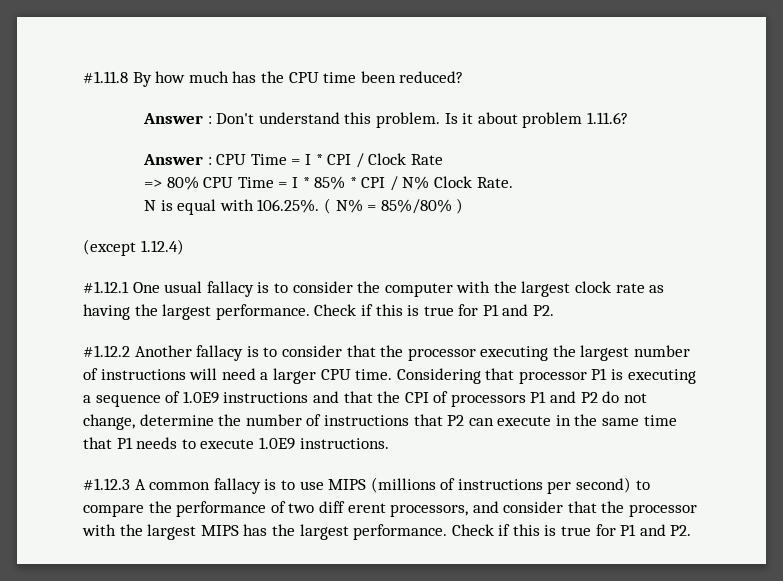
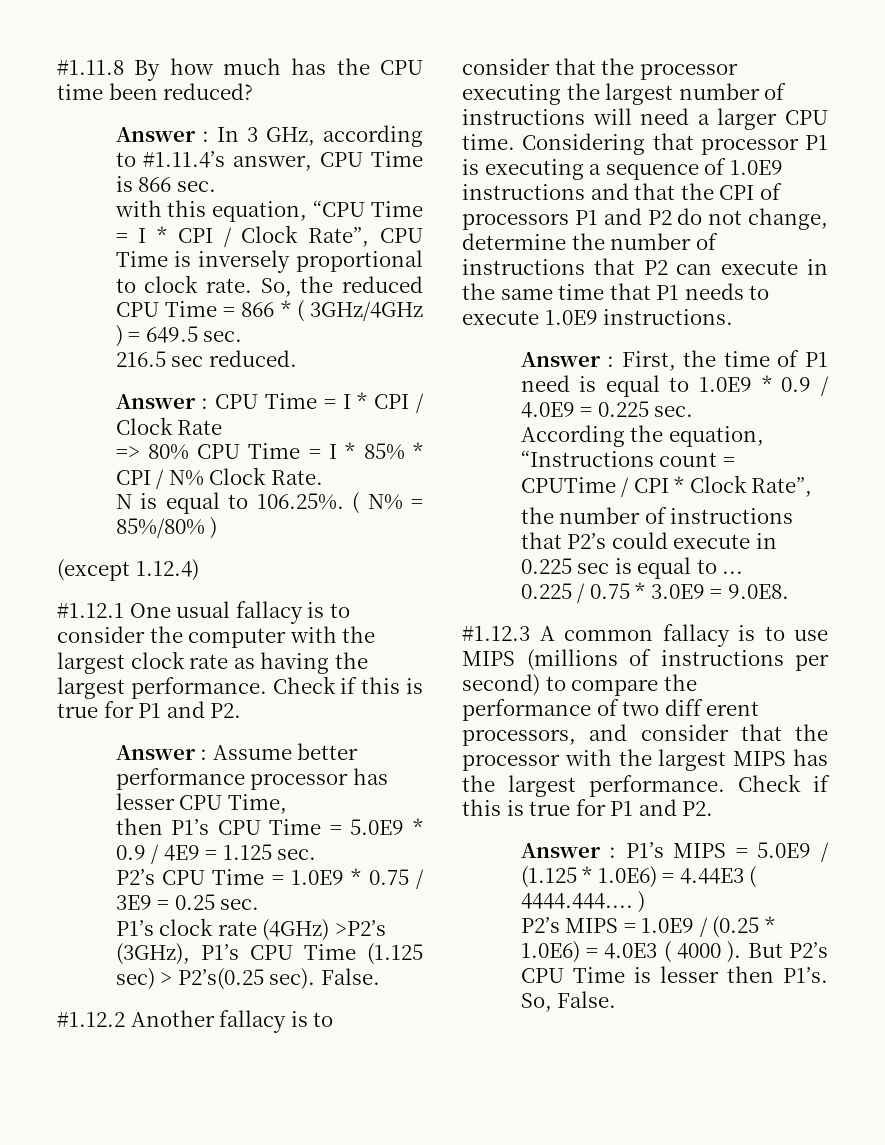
- Answer : Don't understand this problem. Is it about problem 1.11.6?
+ Answer : In 3 GHz, according to #1.11.4’s answer, CPU Time is 866 sec.
+ with this equation, “CPU Time = I * CPI / Clock Rate”, CPU Time is inversely proportional to clock rate. So, the reduced CPU Time = 866 * ( 3GHz/4GHz ) = 649.5 sec.
+ 216.5 sec reduced.
- N is equal with 106.25%. ( N% = 85%/80% )
+ N is equal to 106.25%. ( N% = 85%/80% )
+ Answer : Assume better performance processor has lesser CPU Time,
+ then P1’s CPU Time = 5.0E9 * 0.9 / 4E9 = 1.125 sec.
+ P2’s CPU Time = 1.0E9 * 0.75 / 3E9 = 0.25 sec.
+ P1’s clock rate (4GHz) >P2’s (3GHz), P1’s CPU Time (1.125 sec) > P2’s(0.25 sec). False.
+ Answer : First, the time of P1 need is equal to 1.0E9 * 0.9 / 4.0E9 = 0.225 sec.
+ According the equation, “Instructions count = CPUTime / CPI * Clock Rate”,
+ the number of instructions that P2’s could execute in 0.225 sec is equal to ...
+ 0.225 / 0.75 * 3.0E9 = 9.0E8.
+ Answer : P1’s MIPS = 5.0E9 / (1.125 * 1.0E6) = 4.44E3 ( 4444.444.... )
+ P2’s MIPS = 1.0E9 / (0.25 * 1.0E6) = 4.0E3 ( 4000 ). But P2’s CPU Time is lesser then P1’s. So, False.

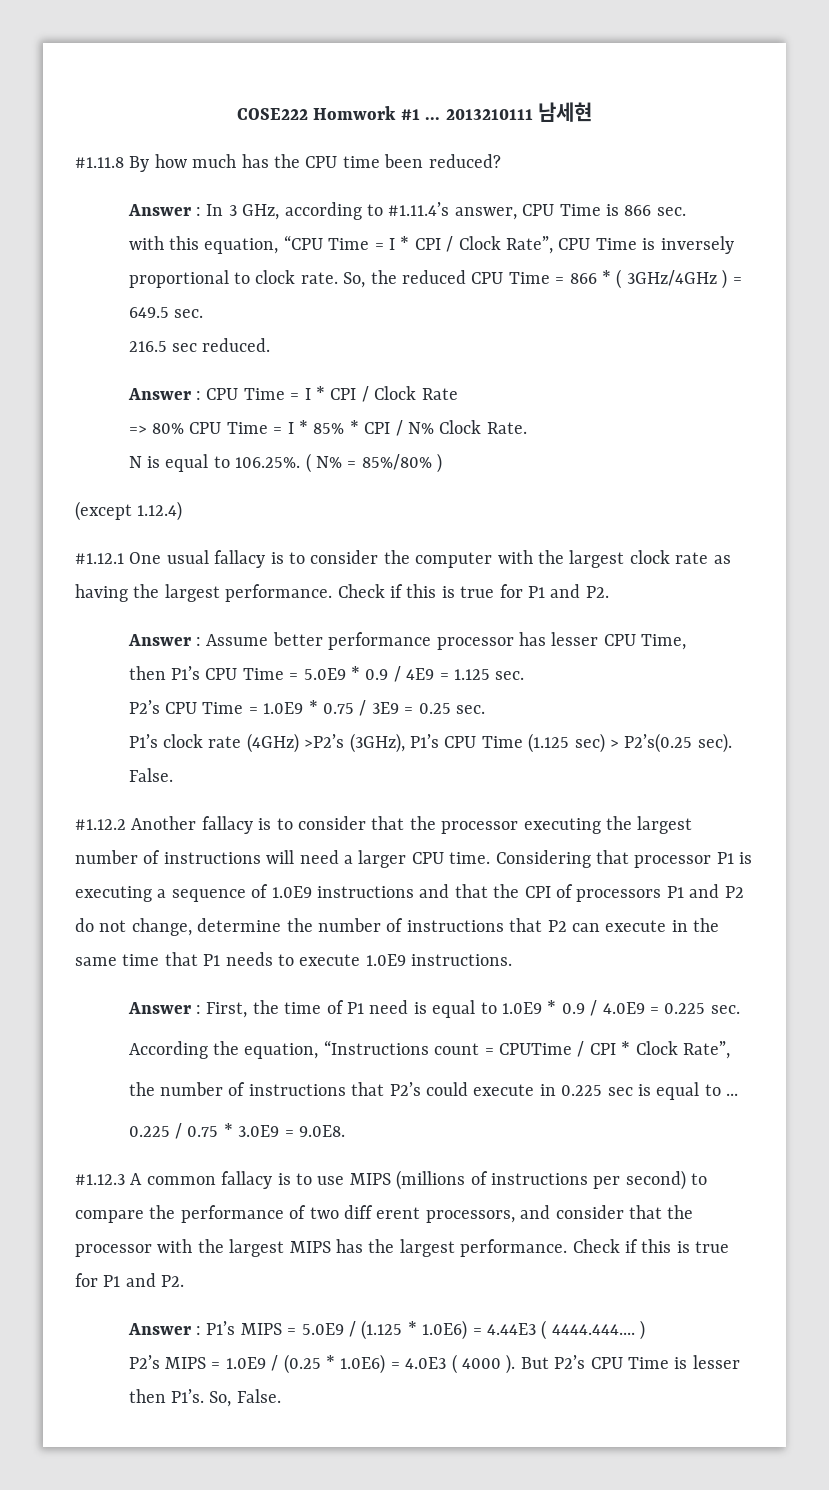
+ COSE222 Homwork #1 ... 2013210111 남세현

